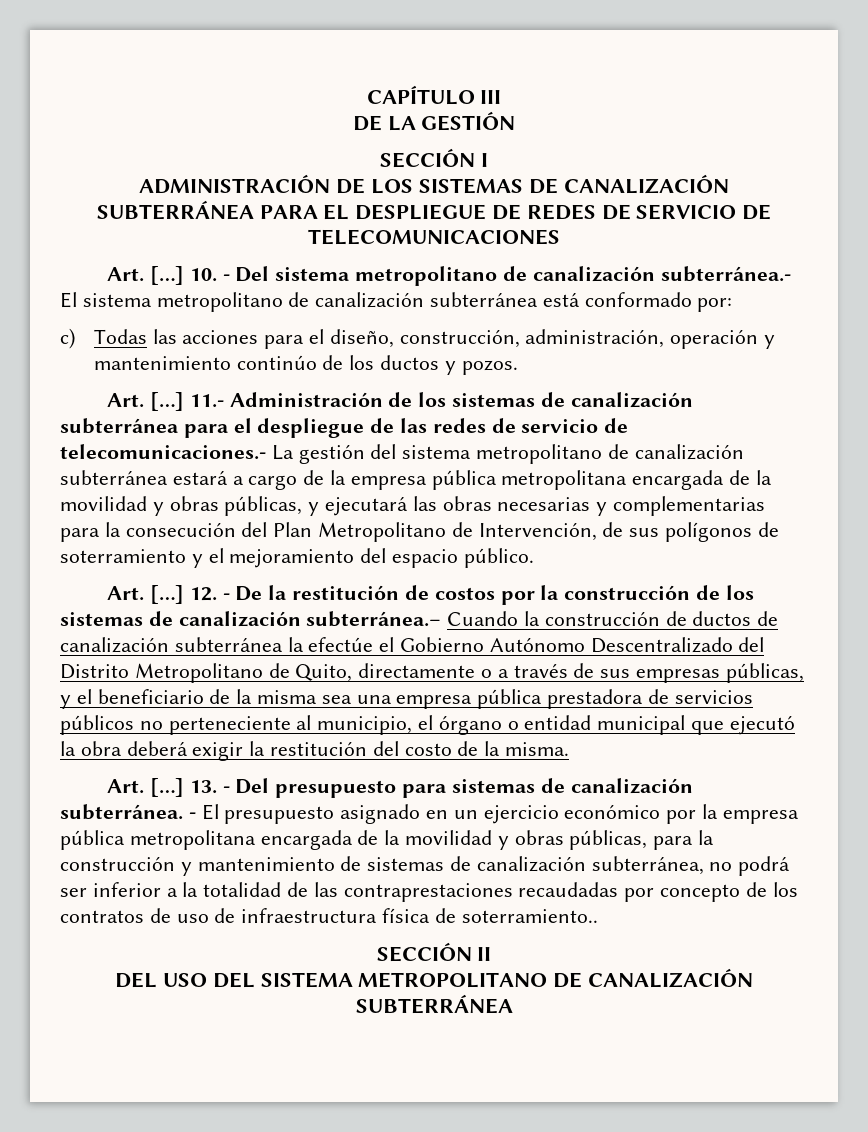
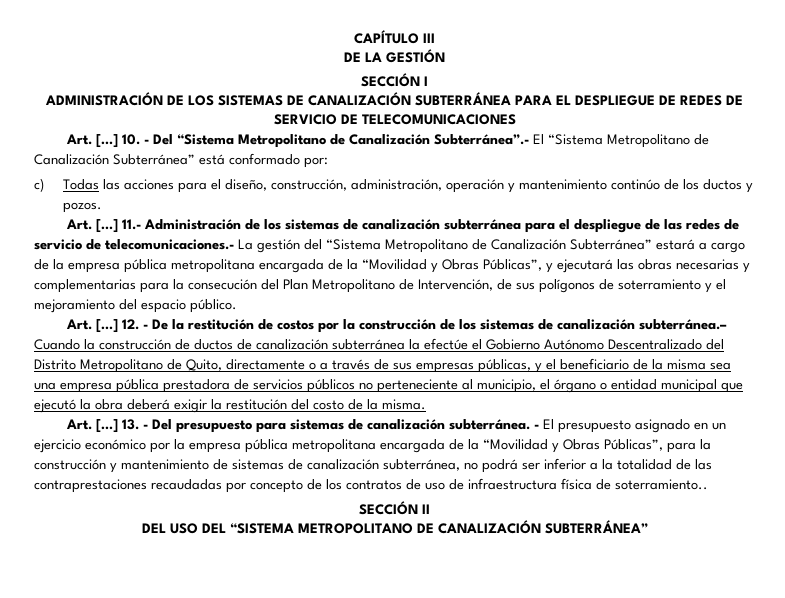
- 10. - Del sistema metropolitano de canalización subterránea.- El sistema metropolitano de canalización subterránea está conformado por:
+ 10. - Del “Sistema Metropolitano de Canalización Subterránea”.- El “Sistema Metropolitano de Canalización Subterránea” está conformado por:
- 11.- Administración de los sistemas de canalización subterránea para el despliegue de las redes de servicio de telecomunicaciones.- La gestión del sistema metropolitano de canalización subterránea estará a cargo de la empresa pública metropolitana encargada de la movilidad y obras públicas, y ejecutará las obras necesarias y complementarias para la consecución del Plan Metropolitano de Intervención, de sus polígonos de soterramiento y el mejoramiento del espacio público.
+ 11.- Administración de los sistemas de canalización subterránea para el despliegue de las redes de servicio de telecomunicaciones.- La gestión del “Sistema Metropolitano de Canalización Subterránea” estará a cargo de la empresa pública metropolitana encargada de la “Movilidad y Obras Públicas”, y ejecutará las obras necesarias y complementarias para la consecución del Plan Metropolitano de Intervención, de sus polígonos de soterramiento y el mejoramiento del espacio público.
- - El presupuesto asignado en un ejercicio económico por la empresa pública metropolitana encargada de la movilidad y obras públicas, para la construcción y mantenimiento de sistemas de canalización subterránea, no podrá ser inferior a la totalidad de las contraprestaciones recaudadas por concepto de los contratos de uso de infraestructura física de soterramiento..
+ - El presupuesto asignado en un ejercicio económico por la empresa pública metropolitana encargada de la “Movilidad y Obras Públicas”, para la construcción y mantenimiento de sistemas de canalización subterránea, no podrá ser inferior a la totalidad de las contraprestaciones recaudadas por concepto de los contratos de uso de infraestructura física de soterramiento..
- DEL USO DEL SISTEMA METROPOLITANO DE CANALIZACIÓN SUBTERRÁNEA
+ DEL USO DEL “SISTEMA METROPOLITANO DE CANALIZACIÓN SUBTERRÁNEA”

